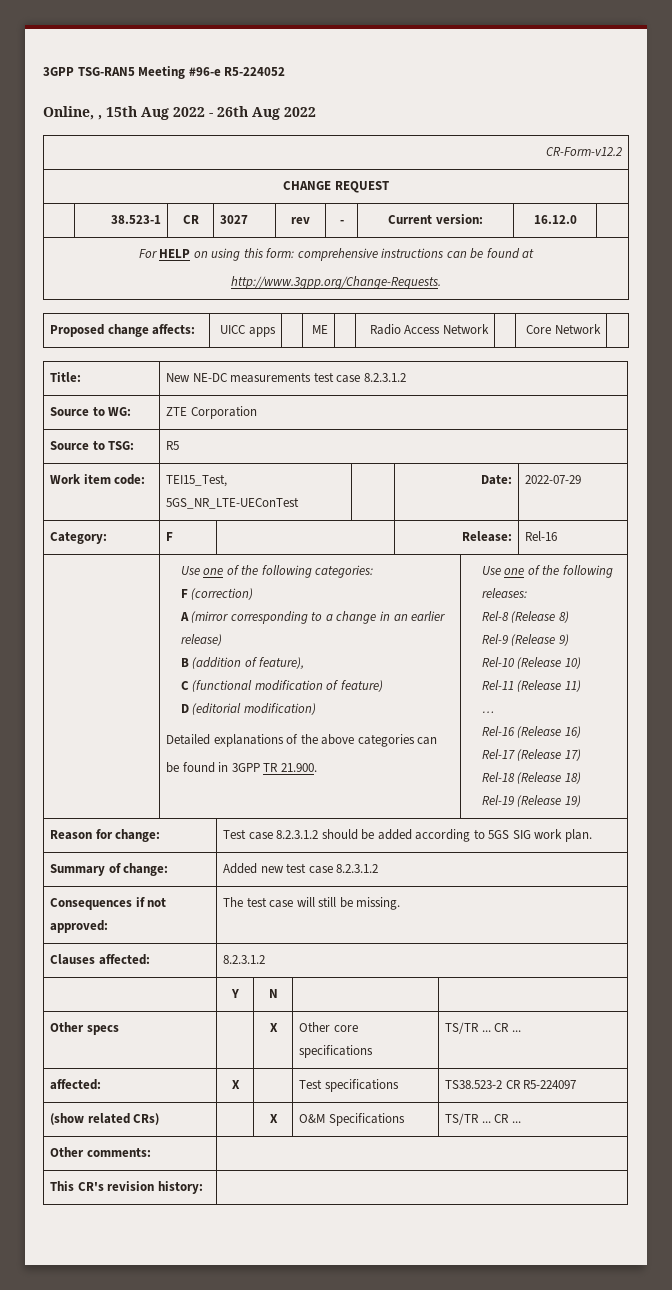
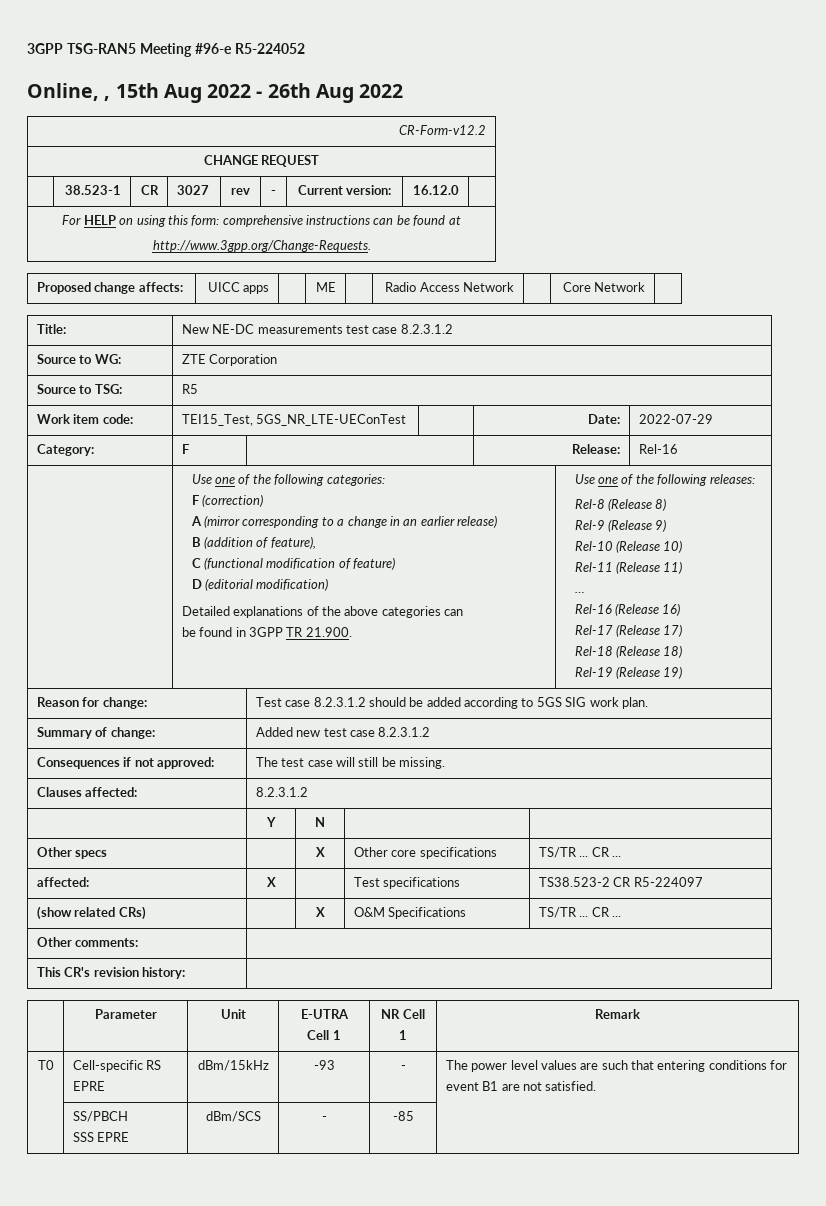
+ | Parameter | Unit | E-UTRA Cell 1 | NR Cell 1 | Remark
+ T0 | Cell-specific RS EPRE | dBm/15kHz | -93 | - | The power level values are such that entering conditions for event B1 are not satisfied.
+ | SS/PBCH
+ SSS EPRE | dBm/SCS | - | -85 |

